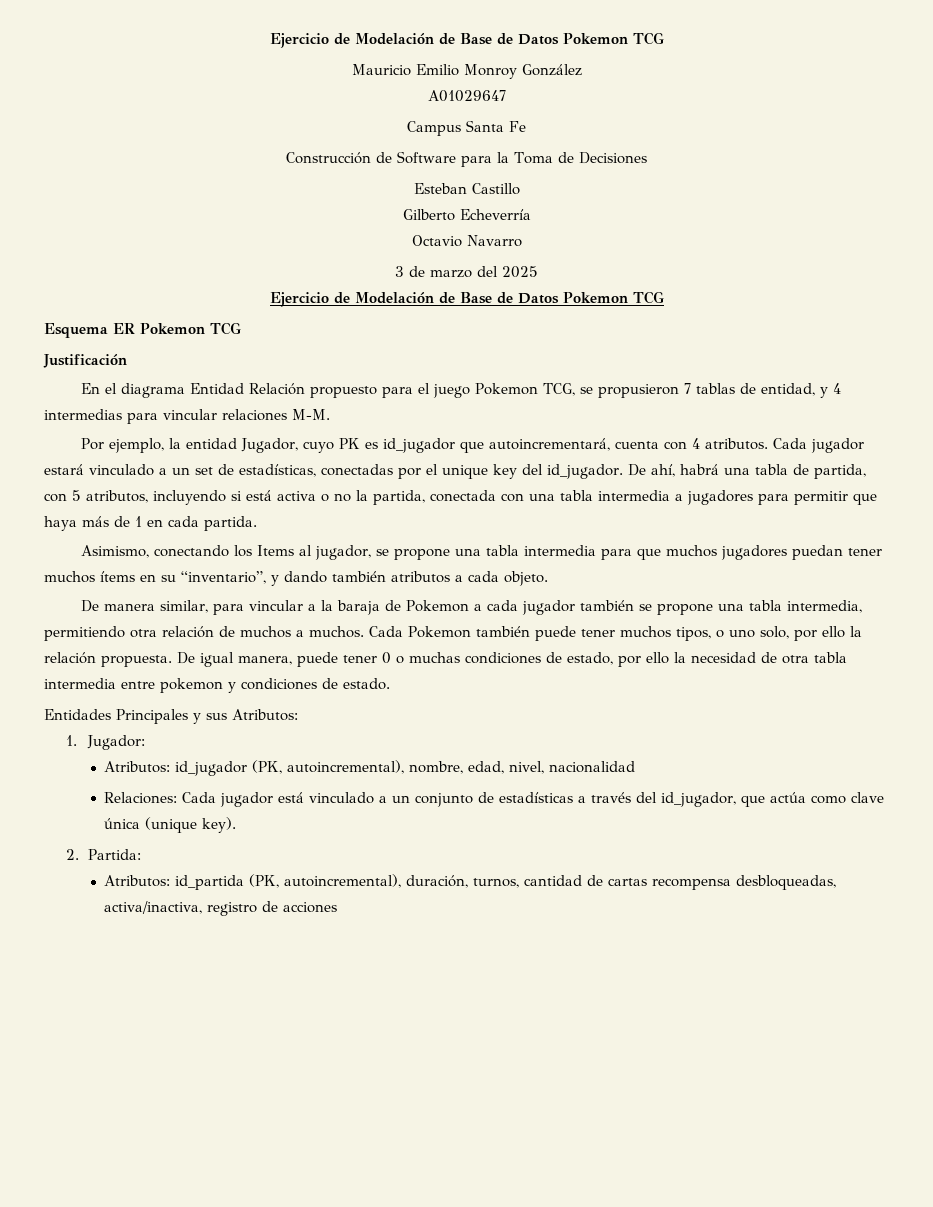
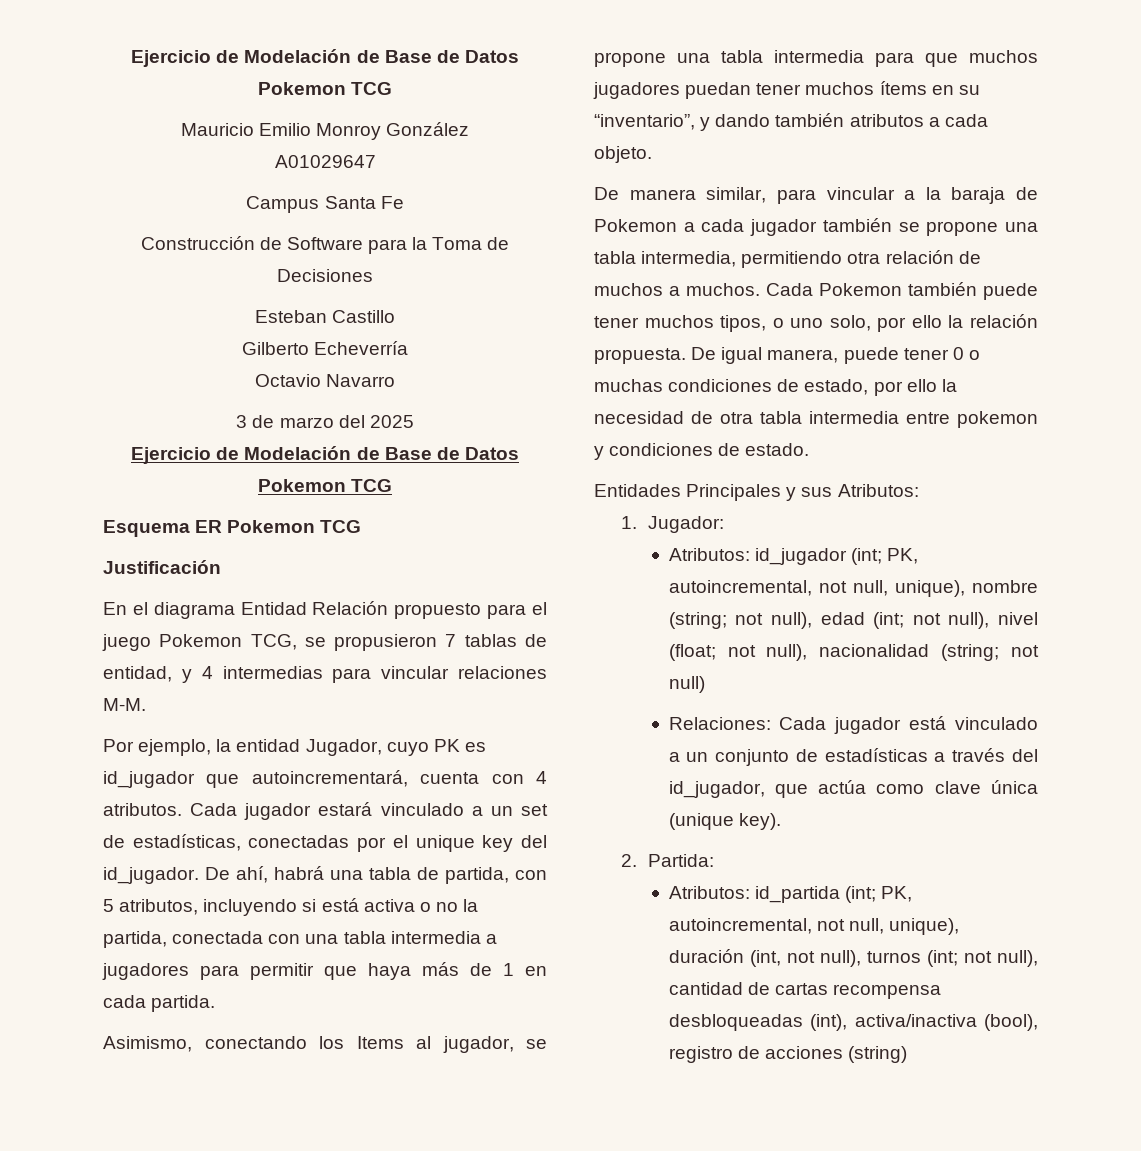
- Atributos: id_jugador (PK, autoincremental), nombre, edad, nivel, nacionalidad
+ Atributos: id_jugador (int; PK, autoincremental, not null, unique), nombre (string; not null), edad (int; not null), nivel (float; not null), nacionalidad (string; not null)
- Atributos: id_partida (PK, autoincremental), duración, turnos, cantidad de cartas recompensa desbloqueadas, activa/inactiva, registro de acciones
+ Atributos: id_partida (int; PK, autoincremental, not null, unique), duración (int, not null), turnos (int; not null), cantidad de cartas recompensa desbloqueadas (int), activa/inactiva (bool), registro de acciones (string)

